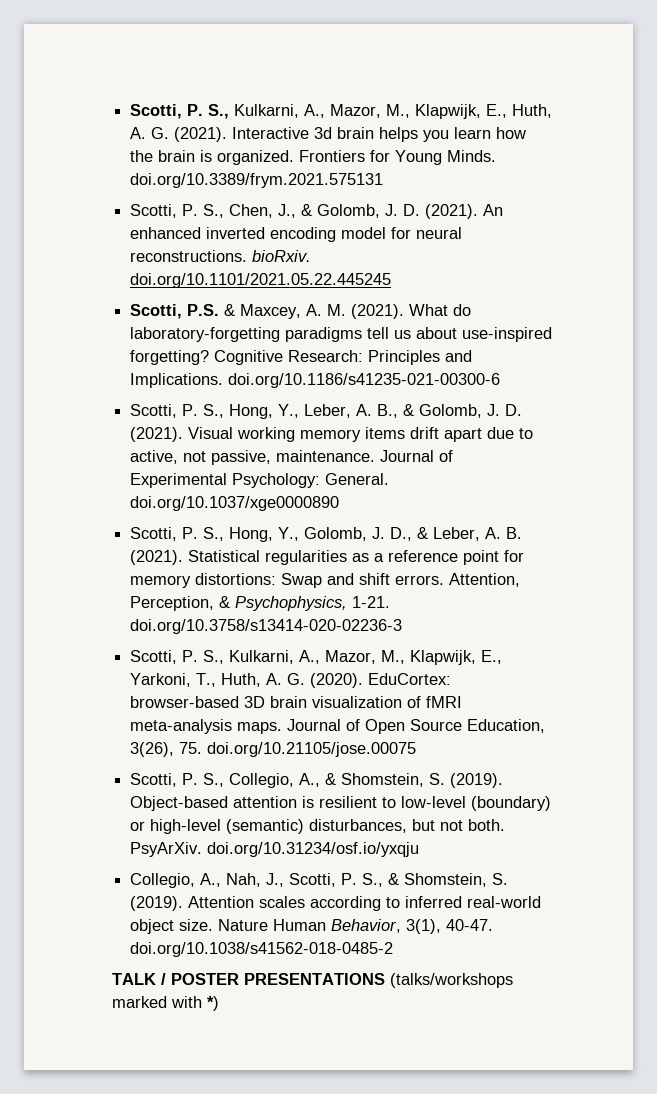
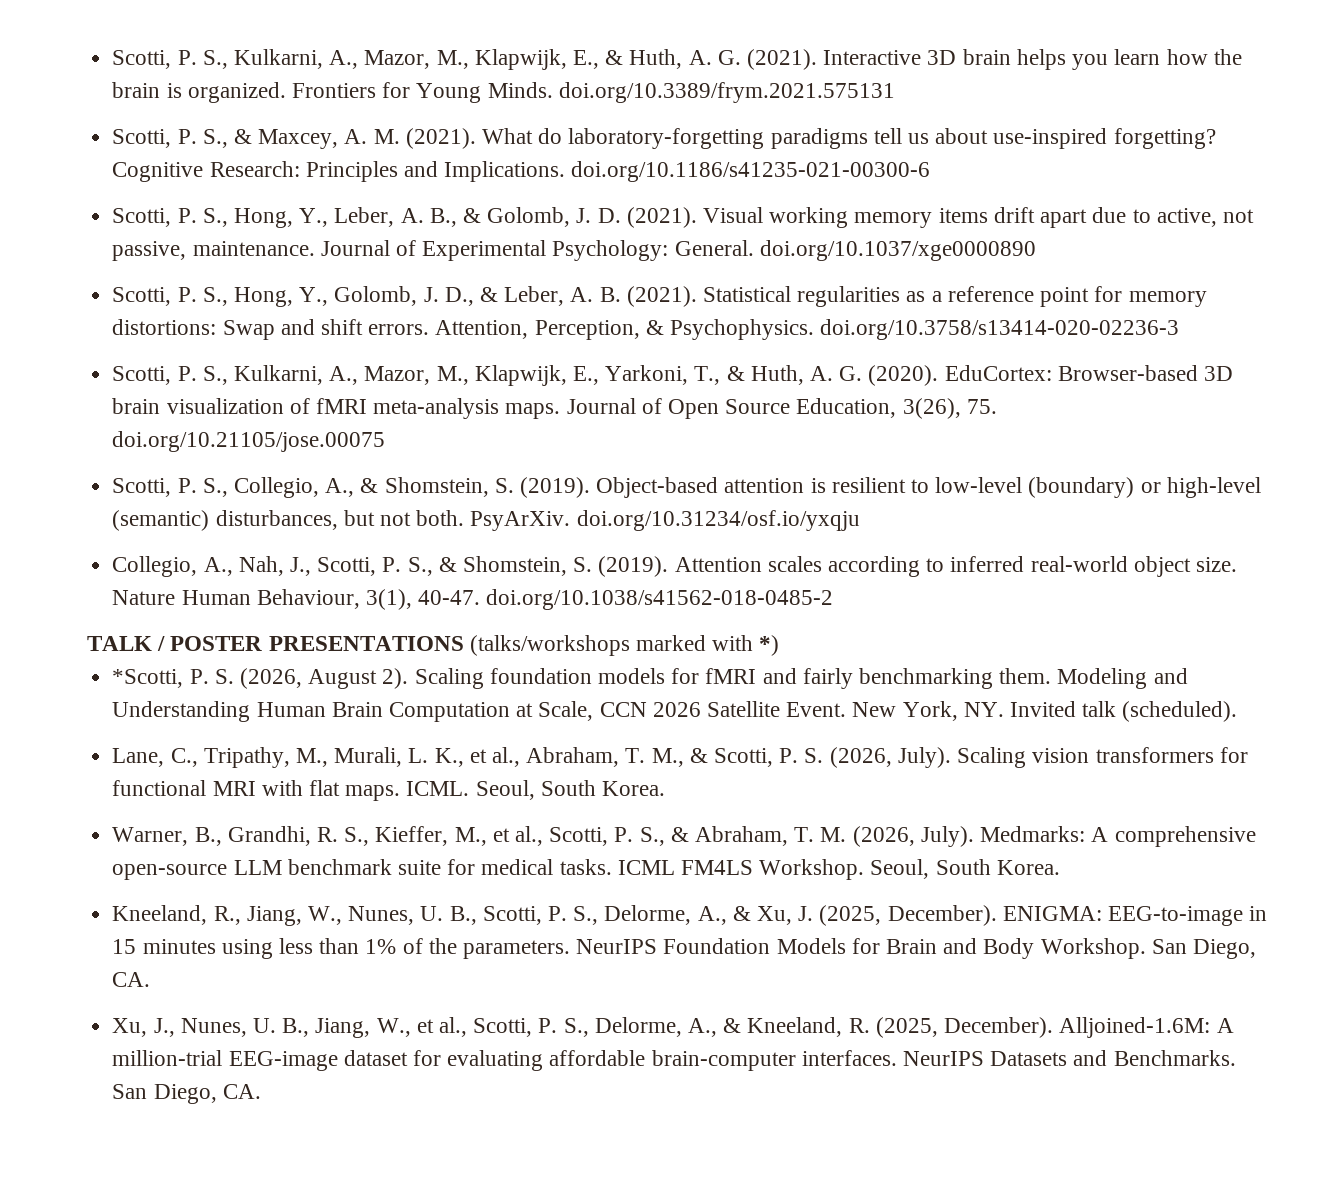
- Scotti, P. S., Kulkarni, A., Mazor, M., Klapwijk, E., Huth, A. G. (2021).
+ Scotti, P. S., Kulkarni, A., Mazor, M., Klapwijk, E., & Huth, A. G. (2021).
- Interactive 3d brain helps you learn how the brain is organized.
+ Interactive 3D brain helps you learn how the brain is organized.
- Scotti, P. S., Chen, J., & Golomb, J. D. (2021). An enhanced inverted encoding model for neural reconstructions. bioRxiv. doi.org/10.1101/2021.05.22.445245
- Scotti, P.S. & Maxcey, A. M. (2021).
+ Scotti, P. S., & Maxcey, A. M. (2021).
- Attention, Perception, & Psychophysics, 1-21. doi.org/10.3758/s13414-020-02236-3
+ Attention, Perception, & Psychophysics. doi.org/10.3758/s13414-020-02236-3
- Scotti, P. S., Kulkarni, A., Mazor, M., Klapwijk, E., Yarkoni, T., Huth, A. G. (2020).
+ Scotti, P. S., Kulkarni, A., Mazor, M., Klapwijk, E., Yarkoni, T., & Huth, A. G. (2020).
- EduCortex: browser-based 3D brain visualization of fMRI meta-analysis maps.
+ EduCortex: Browser-based 3D brain visualization of fMRI meta-analysis maps.
- Nature Human Behavior, 3(1), 40-47. doi.org/10.1038/s41562-018-0485-2
+ Nature Human Behaviour, 3(1), 40-47. doi.org/10.1038/s41562-018-0485-2
+ *Scotti, P. S. (2026, August 2). Scaling foundation models for fMRI and fairly benchmarking them. Modeling and Understanding Human Brain Computation at Scale, CCN 2026 Satellite Event. New York, NY. Invited talk (scheduled).
+ Lane, C., Tripathy, M., Murali, L. K., et al., Abraham, T. M., & Scotti, P. S. (2026, July). Scaling vision transformers for functional MRI with flat maps. ICML. Seoul, South Korea.
+ Warner, B., Grandhi, R. S., Kieffer, M., et al., Scotti, P. S., & Abraham, T. M. (2026, July). Medmarks: A comprehensive open-source LLM benchmark suite for medical tasks. ICML FM4LS Workshop. Seoul, South Korea.
+ Kneeland, R., Jiang, W., Nunes, U. B., Scotti, P. S., Delorme, A., & Xu, J. (2025, December). ENIGMA: EEG-to-image in 15 minutes using less than 1% of the parameters. NeurIPS Foundation Models for Brain and Body Workshop. San Diego, CA.
+ Xu, J., Nunes, U. B., Jiang, W., et al., Scotti, P. S., Delorme, A., & Kneeland, R. (2025, December). Alljoined-1.6M: A million-trial EEG-image dataset for evaluating affordable brain-computer interfaces. NeurIPS Datasets and Benchmarks. San Diego, CA.

